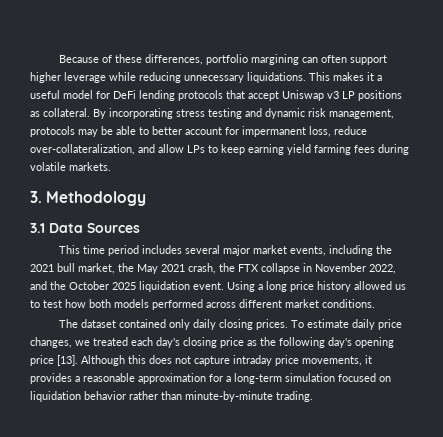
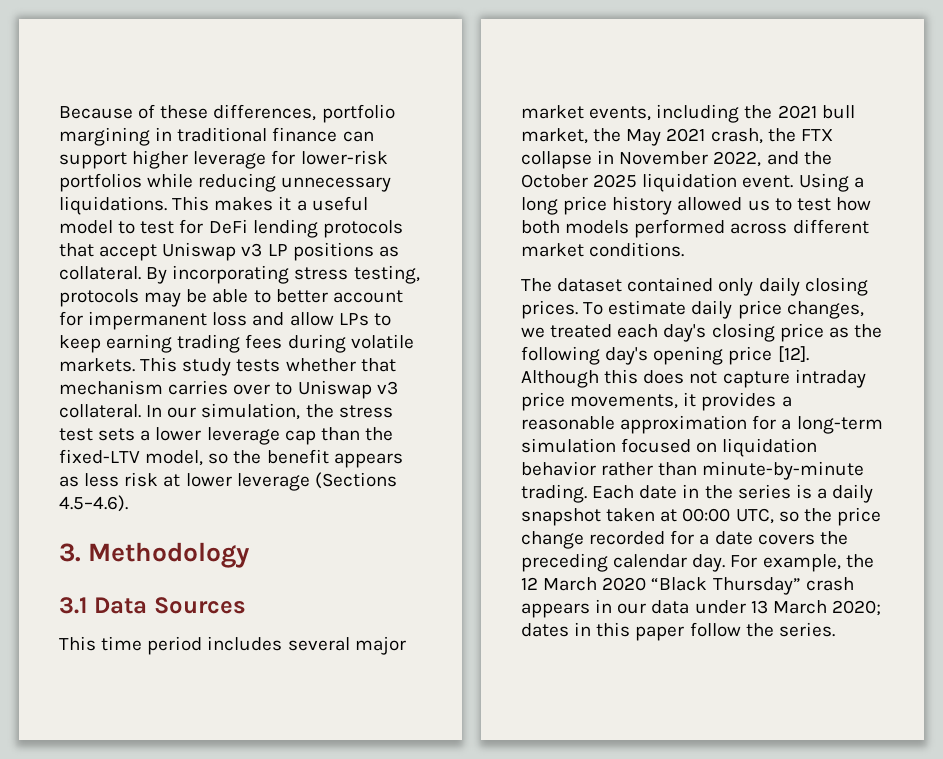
- Because of these differences, portfolio margining can often support higher leverage while reducing unnecessary liquidations.
+ Because of these differences, portfolio margining in traditional finance can support higher leverage for lower-risk portfolios while reducing unnecessary liquidations.
- This makes it a useful model for DeFi lending protocols that accept Uniswap v3 LP positions as collateral.
+ This makes it a useful model to test for DeFi lending protocols that accept Uniswap v3 LP positions as collateral.
- By incorporating stress testing and dynamic risk management, protocols may be able to better account for impermanent loss, reduce over-collateralization, and allow LPs to keep earning yield farming fees during volatile markets.
+ By incorporating stress testing, protocols may be able to better account for impermanent loss and allow LPs to keep earning trading fees during volatile markets. This study tests whether that mechanism carries over to Uniswap v3 collateral. In our simulation, the stress test sets a lower leverage cap than the fixed-LTV model, so the benefit appears as less risk at lower leverage (Sections 4.5–4.6).
- To estimate daily price changes, we treated each day's closing price as the following day's opening price [13].
+ To estimate daily price changes, we treated each day's closing price as the following day's opening price [12].
+ Each date in the series is a daily snapshot taken at 00:00 UTC, so the price change recorded for a date covers the preceding calendar day. For example, the 12 March 2020 “Black Thursday” crash appears in our data under 13 March 2020; dates in this paper follow the series.

